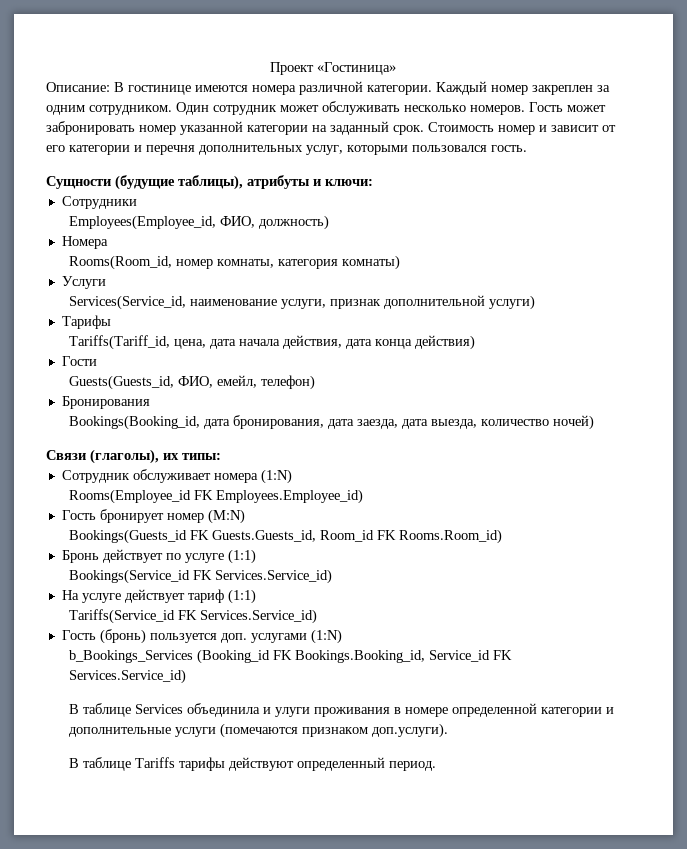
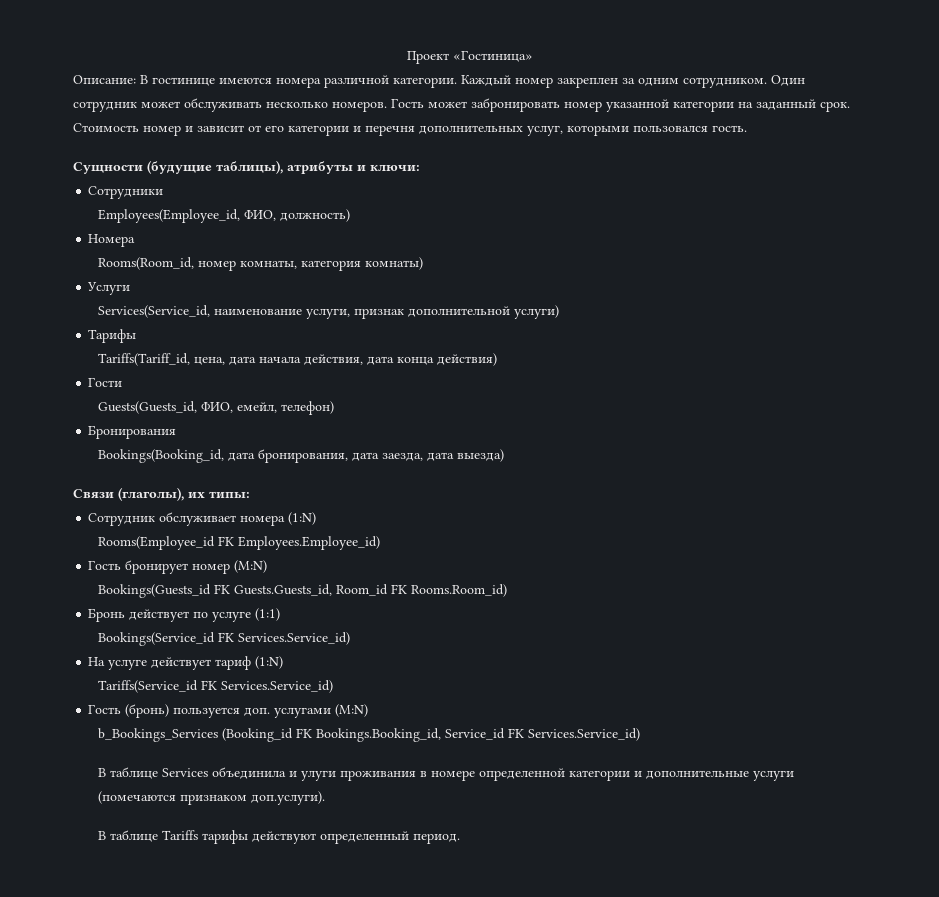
- Bookings(Booking_id, дата бронирования, дата заезда, дата выезда, количество ночей)
+ Bookings(Booking_id, дата бронирования, дата заезда, дата выезда)
- На услуге действует тариф (1:1)
+ На услуге действует тариф (1:N)
- Гость (бронь) пользуется доп. услугами (1:N)
+ Гость (бронь) пользуется доп. услугами (M:N)

